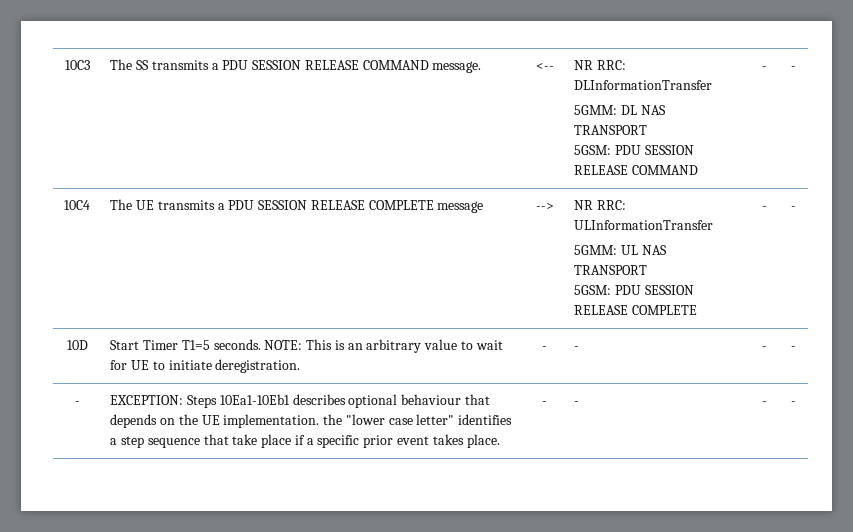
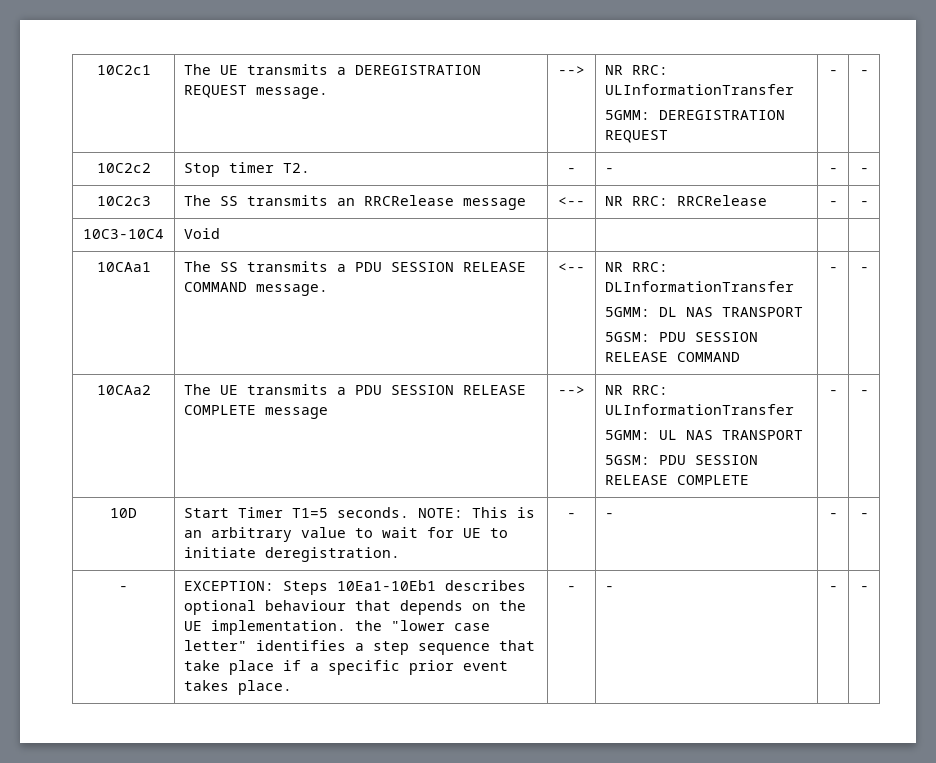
- 10C3 | The SS transmits a PDU SESSION RELEASE COMMAND message. | <-- | NR RRC: DLInformationTransfer
+ 10C2c1 | The UE transmits a DEREGISTRATION REQUEST message. | --> | NR RRC: ULInformationTransfer
+ 5GMM: DEREGISTRATION REQUEST | - | -
+ 10C2c2 | Stop timer T2. | - | - | - | -
+ 10C2c3 | The SS transmits an RRCRelease message | <-- | NR RRC: RRCRelease | - | -
+ 10C3-10C4 | Void | | | |
+ 10CAa1 | The SS transmits a PDU SESSION RELEASE COMMAND message. | <-- | NR RRC: DLInformationTransfer
- 10C4 | The UE transmits a PDU SESSION RELEASE COMPLETE message | --> | NR RRC: ULInformationTransfer
+ 10CAa2 | The UE transmits a PDU SESSION RELEASE COMPLETE message | --> | NR RRC: ULInformationTransfer

